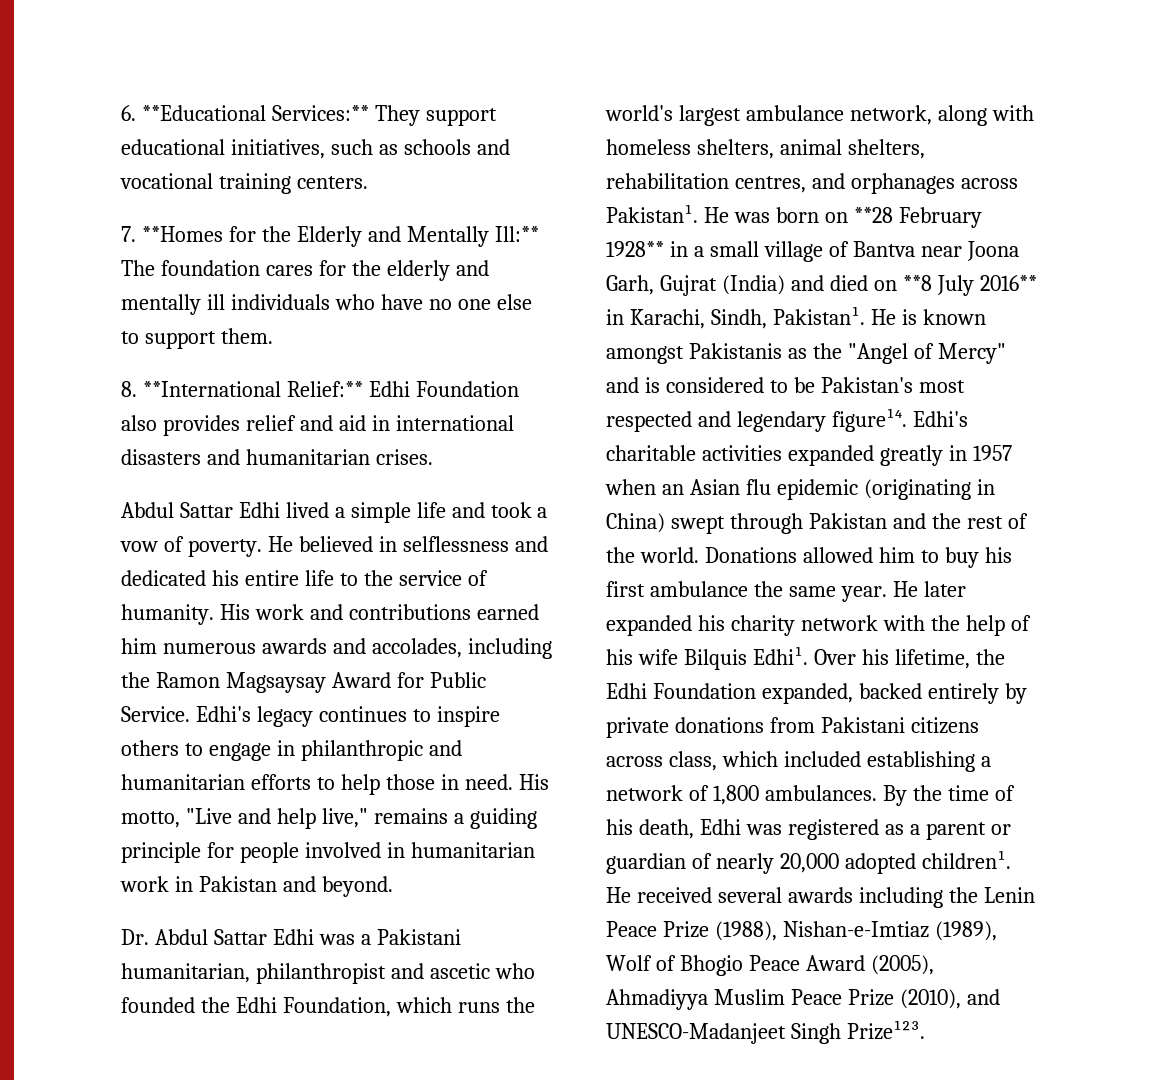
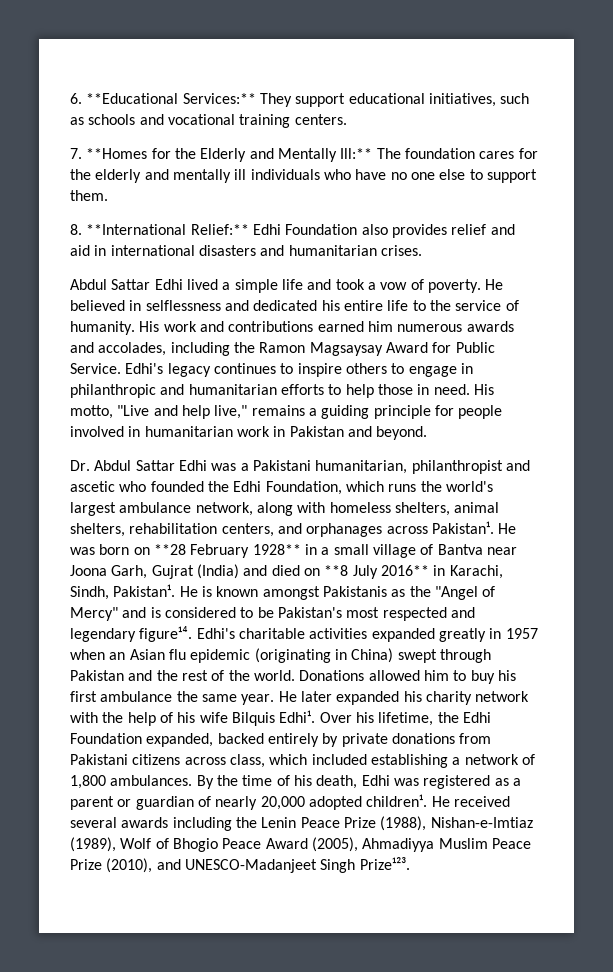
- Dr. Abdul Sattar Edhi was a Pakistani humanitarian, philanthropist and ascetic who founded the Edhi Foundation, which runs the world's largest ambulance network, along with homeless shelters, animal shelters, rehabilitation centres, and orphanages across Pakistan¹.
+ Dr. Abdul Sattar Edhi was a Pakistani humanitarian, philanthropist and ascetic who founded the Edhi Foundation, which runs the world's largest ambulance network, along with homeless shelters, animal shelters, rehabilitation centers, and orphanages across Pakistan¹.

